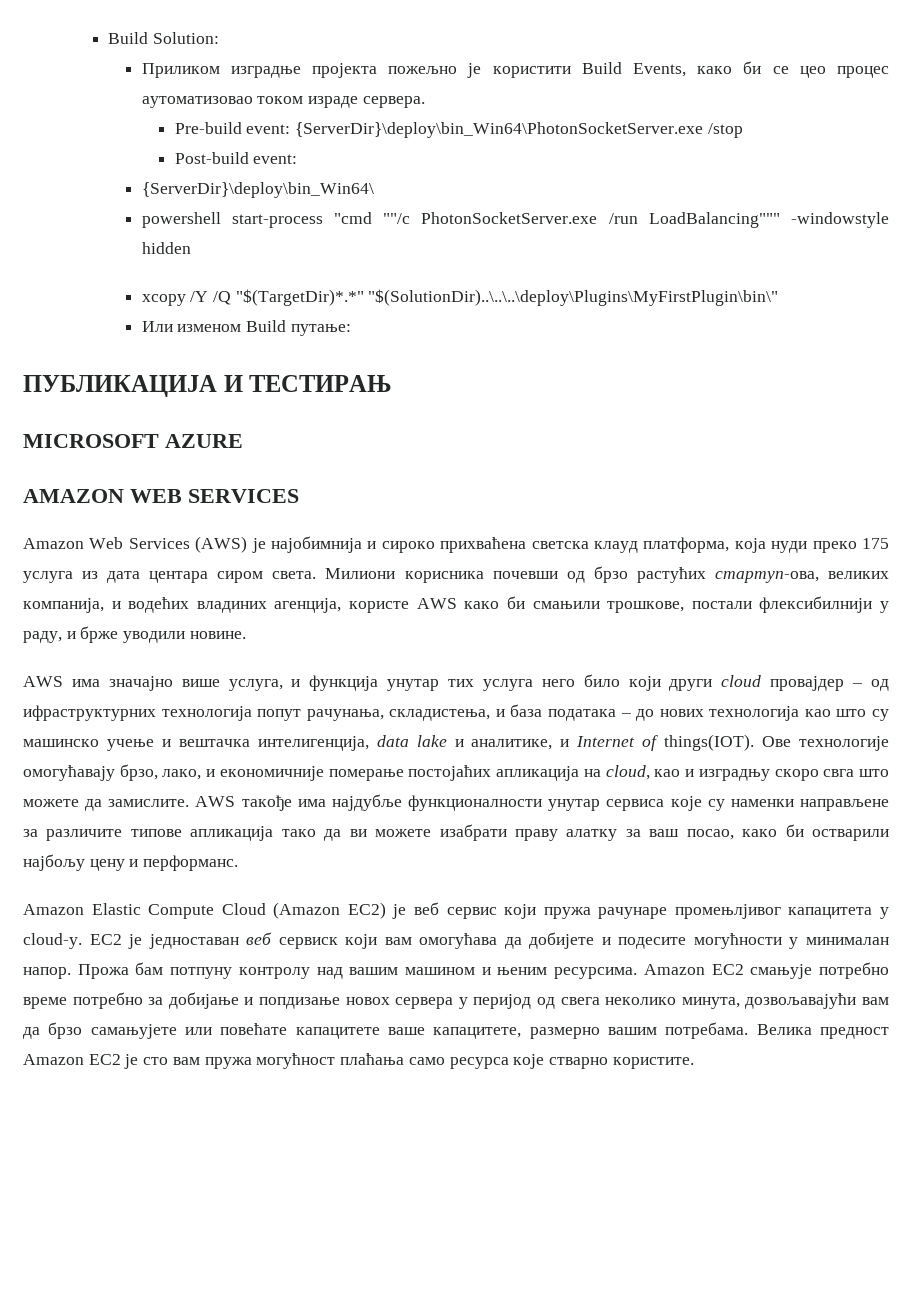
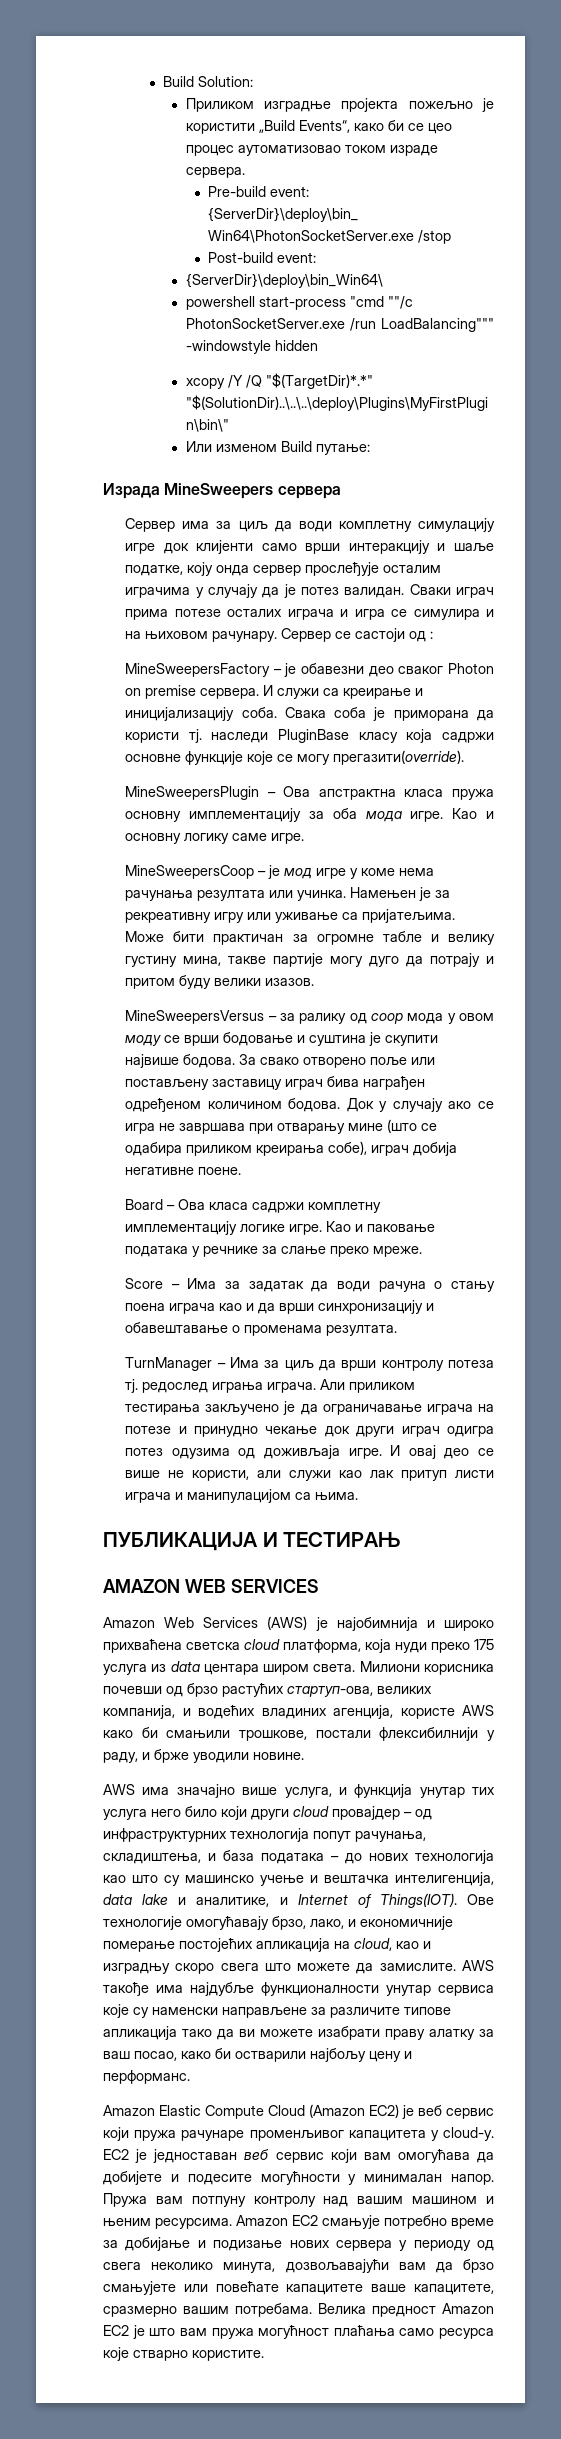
- Приликом изградње пројекта пожељно је користити Build Events, како би се цео процес аутоматизовао током израде сервера.
+ Приликом изградње пројекта пожељно је користити „Build Events“, како би се цео процес аутоматизовао током израде сервера.
+ Израда MineSweepers сервера
+ Сервер има за циљ да води комплетну симулацију игре док клијенти само врши интеракцију и шаље податке, коју онда сервер прослеђује осталим играчима у случају да је потез валидан. Сваки играч прима потезе осталих играча и игра се симулира и на њиховом рачунару. Сервер се састоји од :
+ MineSweepersFactory – је обавезни део сваког Photon on premise сервера. И служи са креирање и иницијализацију соба. Свака соба је приморана да користи тј. наследи PluginBase класу која садржи основне функције које се могу прегазити(override).
+ MineSweepersPlugin – Ова апстрактна класа пружа основну имплементацију за оба мода игре. Као и основну логику саме игре.
+ MineSweepersCoop – је мод игре у коме нема рачунања резултата или учинка. Намењен је за рекреативну игру или уживање са пријатељима. Може бити практичан за огромне табле и велику густину мина, такве партије могу дуго да потрају и притом буду велики изазов.
+ MineSweepersVersus – за ралику од coop мода у овом моду се врши бодовање и суштина је скупити највише бодова. За свако отворено поље или постављену заставицу играч бива награђен одређеном количином бодова. Док у случају ако се игра не завршава при отварању мине (што се одабира приликом креирања собе), играч добија негативне поене.
+ Board – Ова класа садржи комплетну имплементацију логике игре. Као и паковање података у речнике за слање преко мреже.
+ Score – Има за задатак да води рачуна о стању поена играча као и да врши синхронизацију и обавештавање о променама резултата.
+ TurnManager – Има за циљ да врши контролу потеза тј. редослед играња играча. Али приликом тестирања закључено је да ограничавање играча на потезе и принудно чекање док други играч одигра потез одузима од доживљаја игре. И овај део се више не користи, али служи као лак притуп листи играча и манипулацијом са њима.
- MICROSOFT AZURE
- Amazon Web Services (AWS) је најобимнија и сироко прихваћена светска клауд платформа, која нуди преко 175 услуга из дата центара сиром света.
+ Amazon Web Services (AWS) је најобимнија и широко прихваћена светска cloud платформа, која нуди преко 175 услуга из data центара широм света.
- AWS има значајно више услуга, и функција унутар тих услуга него било који други cloud провајдер – од ифраструктурних технологија попут рачунања, складистења, и база података – до нових технологија као што су машинско учење и вештачка интелигенција, data lake и аналитике, и Internet of things(IOT).
+ AWS има значајно више услуга, и функција унутар тих услуга него било који други cloud провајдер – од инфраструктурних технологија попут рачунања, складиштења, и база података – до нових технологија као што су машинско учење и вештачка интелигенција, data lake и аналитике, и Internet of Тhings(IOT).
- Ове технологије омогућавају брзo, лакo, и економичније померање постојаћих апликација на cloud, као и изградњу скоро свга што можете да замислите.
+ Ове технологије омогућавају брзo, лакo, и економичније померање постојећих апликација на cloud, као и изградњу скоро свега што можете да замислите.
- AWS такође има најдубље функционалности унутар сервиса које су наменки направљене за различите типове апликација тако да ви можете изабрати праву алатку за ваш посао, како би остварили најбољу цену и перформанс.
+ AWS такође има најдубље функционалности унутар сервиса које су наменски направљене за различите типове апликација тако да ви можете изабрати праву алатку за ваш посао, како би остварили најбољу цену и перформанс.
- Amazon Elastic Compute Cloud (Amazon EC2) је веб сервис који пружа рачунаре промењлјивог капацитета у cloud-у.
+ Amazon Elastic Compute Cloud (Amazon EC2) је веб сервис који пружа рачунаре променљивог капацитета у cloud-у.
- EC2 је једноставан веб сервиск који вам омогућава да добијете и подесите могућности у минималан напор.
+ EC2 је једноставан веб сервис који вам омогућава да добијете и подесите могућности у минималан напор.
- Прожа бам потпуну контролу над вашим машином и њеним ресурсима.
+ Пружа вам потпуну контролу над вашим машином и њеним ресурсима.
- Amazon EC2 смањује потребно време потребно за добијање и попдизање новох сервера у перијод од свега неколико минута, дозвољавајући вам да брзо самањујете или повећате капацитете ваше капацитете, размерно вашим потребама.
+ Amazon EC2 смањује потребно време за добијање и подизање нових сервера у периоду од свега неколико минута, дозвољавајући вам да брзо смањујете или повећате капацитете ваше капацитете, сразмерно вашим потребама.
- Велика предност Amazon EC2 је сто вам пружа могућност плаћања само ресурса које стварно користите.
+ Велика предност Amazon EC2 је што вам пружа могућност плаћања само ресурса које стварно користите.

